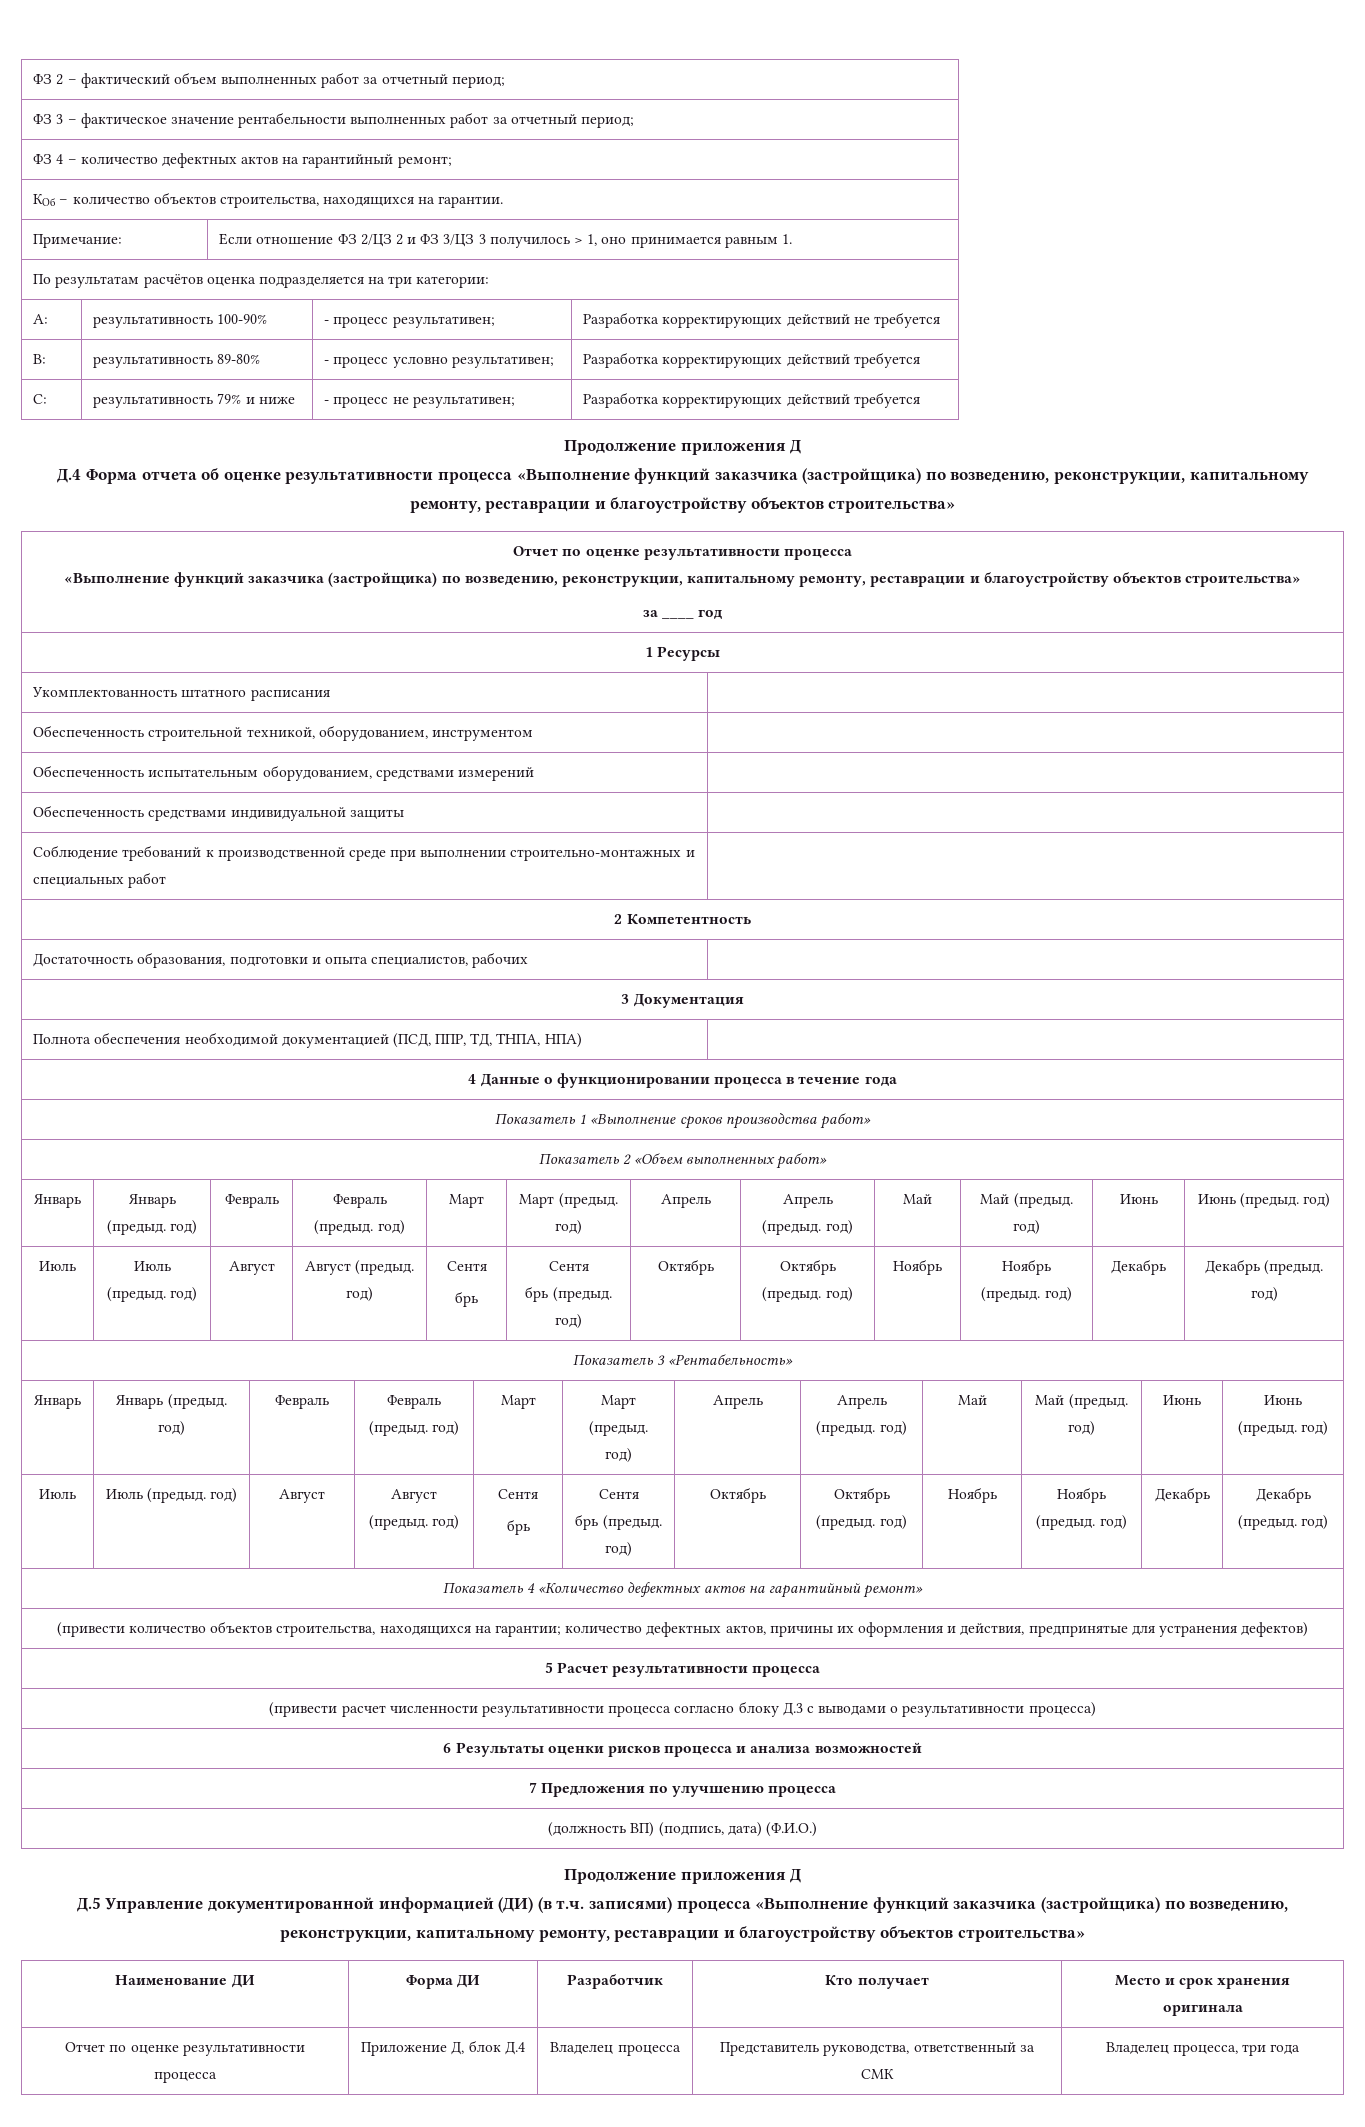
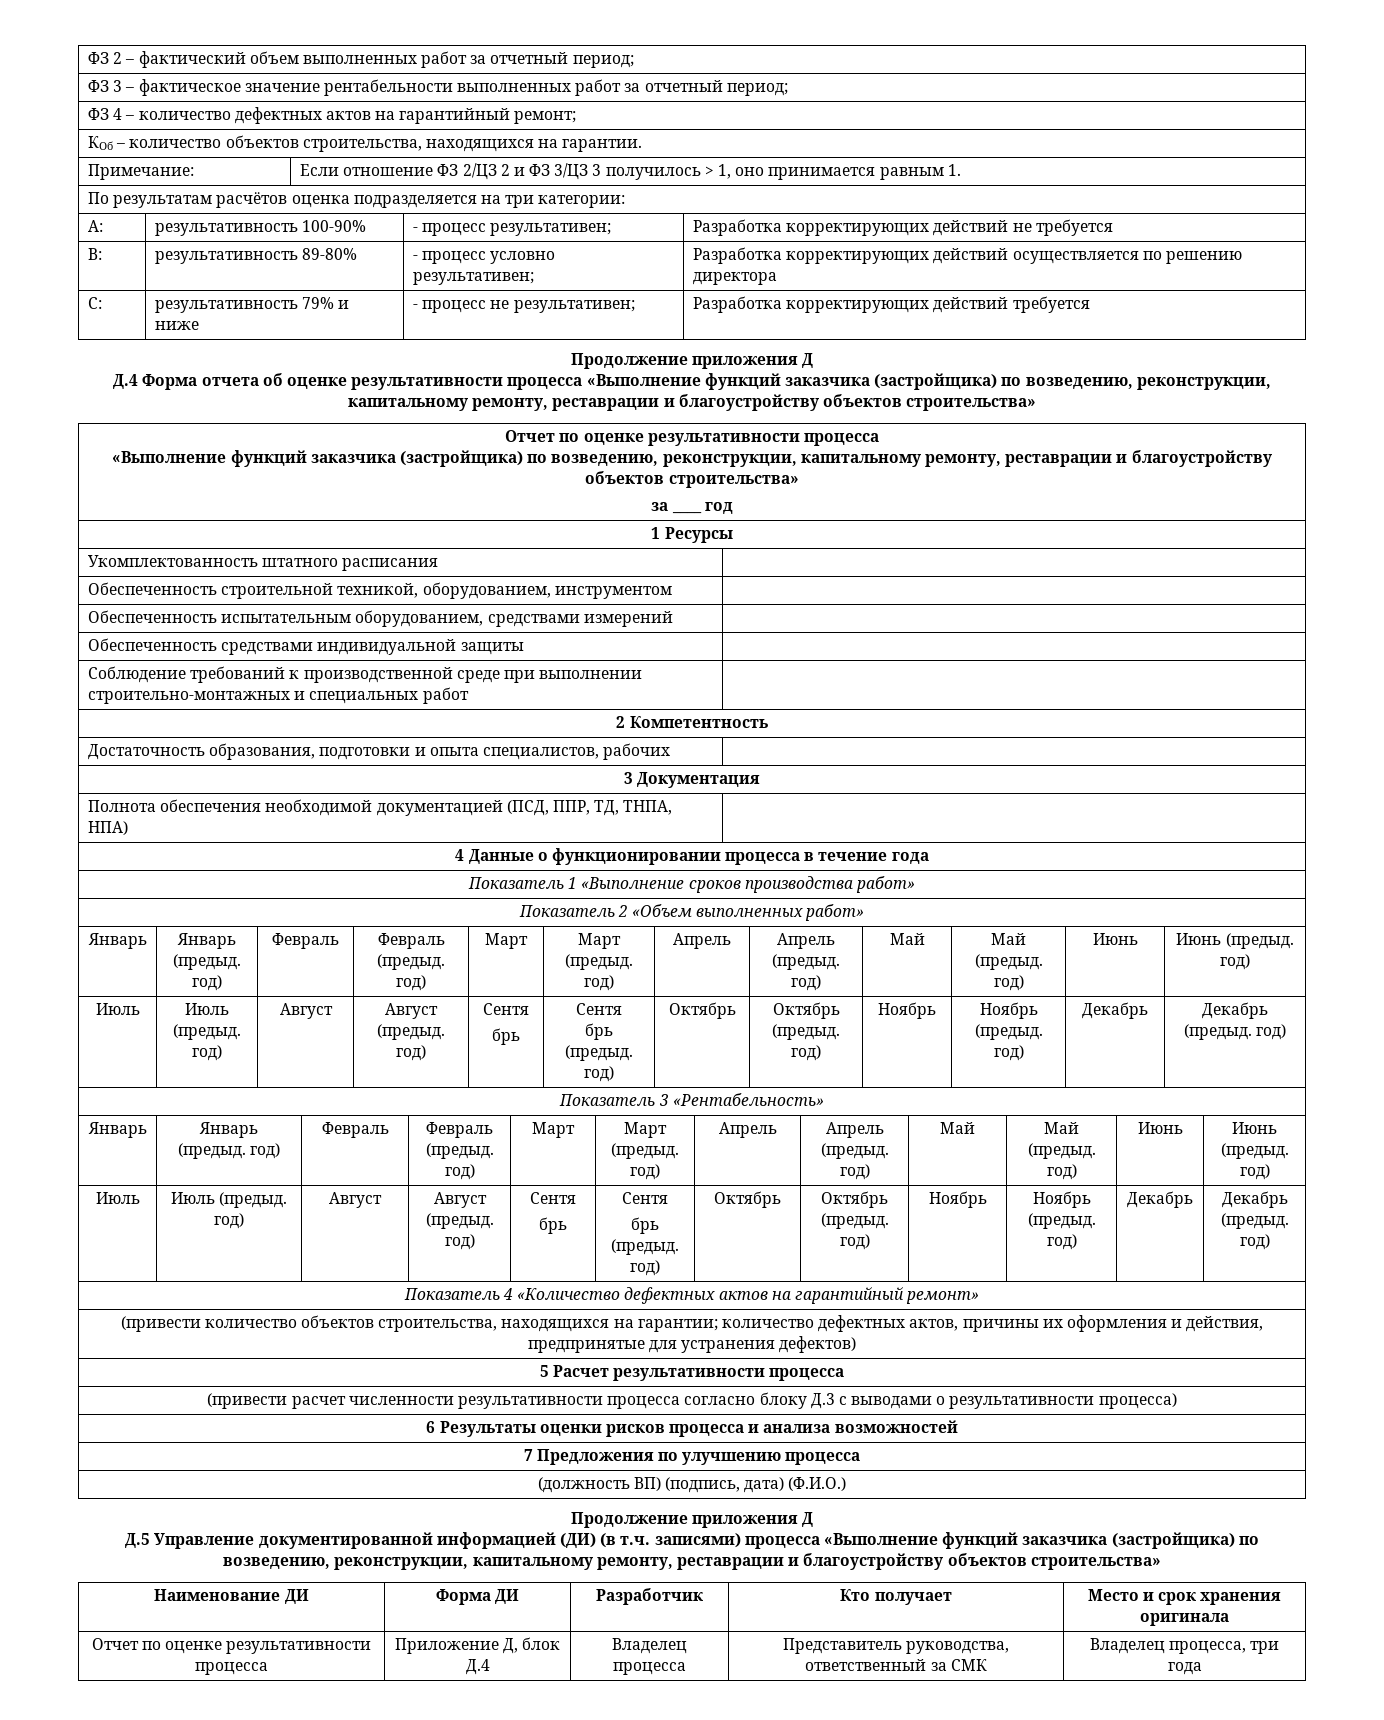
- В: | результативность 89-80% | - процесс условно результативен; | Разработка корректирующих действий требуется
+ В: | результативность 89-80% | - процесс условно результативен; | Разработка корректирующих действий осуществляется по решению директора

